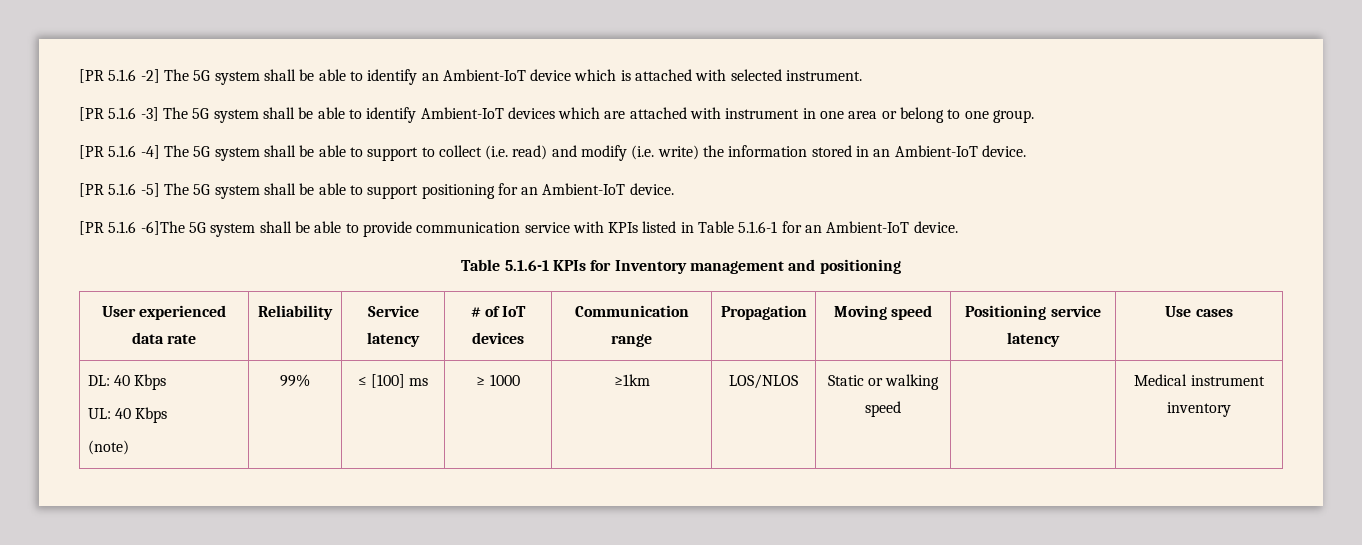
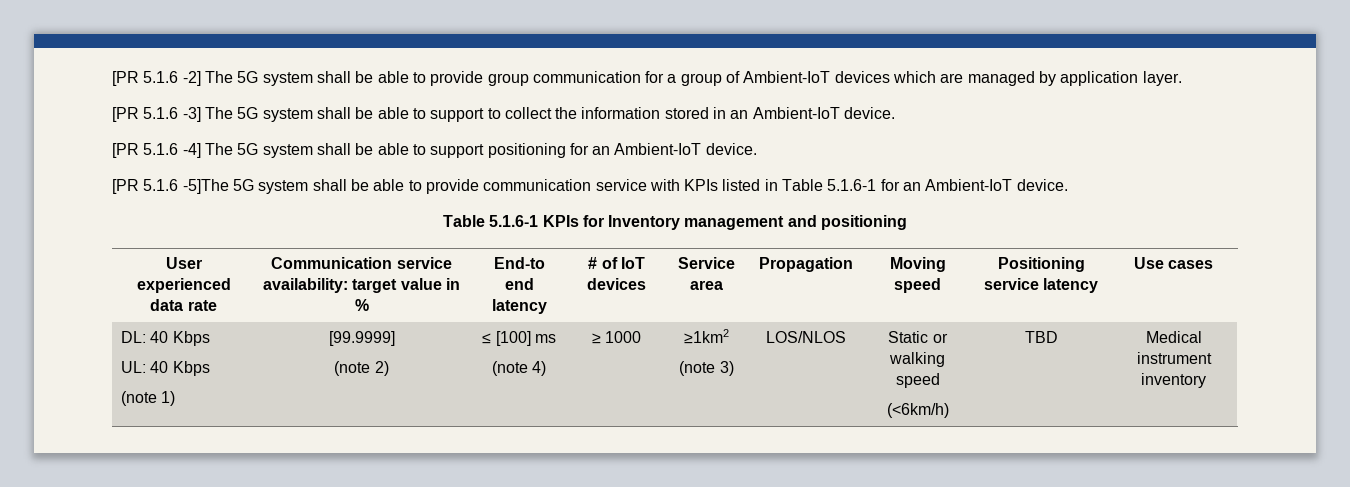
- [PR 5.1.6 -2] The 5G system shall be able to identify an Ambient-IoT device which is attached with selected instrument.
+ [PR 5.1.6 -2] The 5G system shall be able to provide group communication for a group of Ambient-IoT devices which are managed by application layer.
- [PR 5.1.6 -3] The 5G system shall be able to identify Ambient-IoT devices which are attached with instrument in one area or belong to one group.
- [PR 5.1.6 -4] The 5G system shall be able to support to collect (i.e. read) and modify (i.e. write) the information stored in an Ambient-IoT device.
+ [PR 5.1.6 -3] The 5G system shall be able to support to collect the information stored in an Ambient-IoT device.
- [PR 5.1.6 -5] The 5G system shall be able to support positioning for an Ambient-IoT device.
+ [PR 5.1.6 -4] The 5G system shall be able to support positioning for an Ambient-IoT device.
- [PR 5.1.6 -6]The 5G system shall be able to provide communication service with KPIs listed in Table 5.1.6-1 for an Ambient-IoT device.
+ [PR 5.1.6 -5]The 5G system shall be able to provide communication service with KPIs listed in Table 5.1.6-1 for an Ambient-IoT device.
- User experienced data rate | Reliability | Service latency | # of IoT devices | Communication range | Propagation | Moving speed | Positioning service latency | Use cases
+ User experienced data rate | Communication service availability: target value in % | End-to end latency | # of IoT devices | Service area | Propagation | Moving speed | Positioning service latency | Use cases
  DL: 40 Kbps
  UL: 40 Kbps
- (note) | 99% | ≤ [100] ms | ≥ 1000 | ≥1km | LOS/NLOS | Static or walking speed | | Medical instrument inventory
+ (note 1) | [99.9999]
+ (note 2) | ≤ [100] ms
+ (note 4) | ≥ 1000 | ≥1km2
+ (note 3) | LOS/NLOS | Static or walking speed
+ (<6km/h) | TBD | Medical instrument inventory

